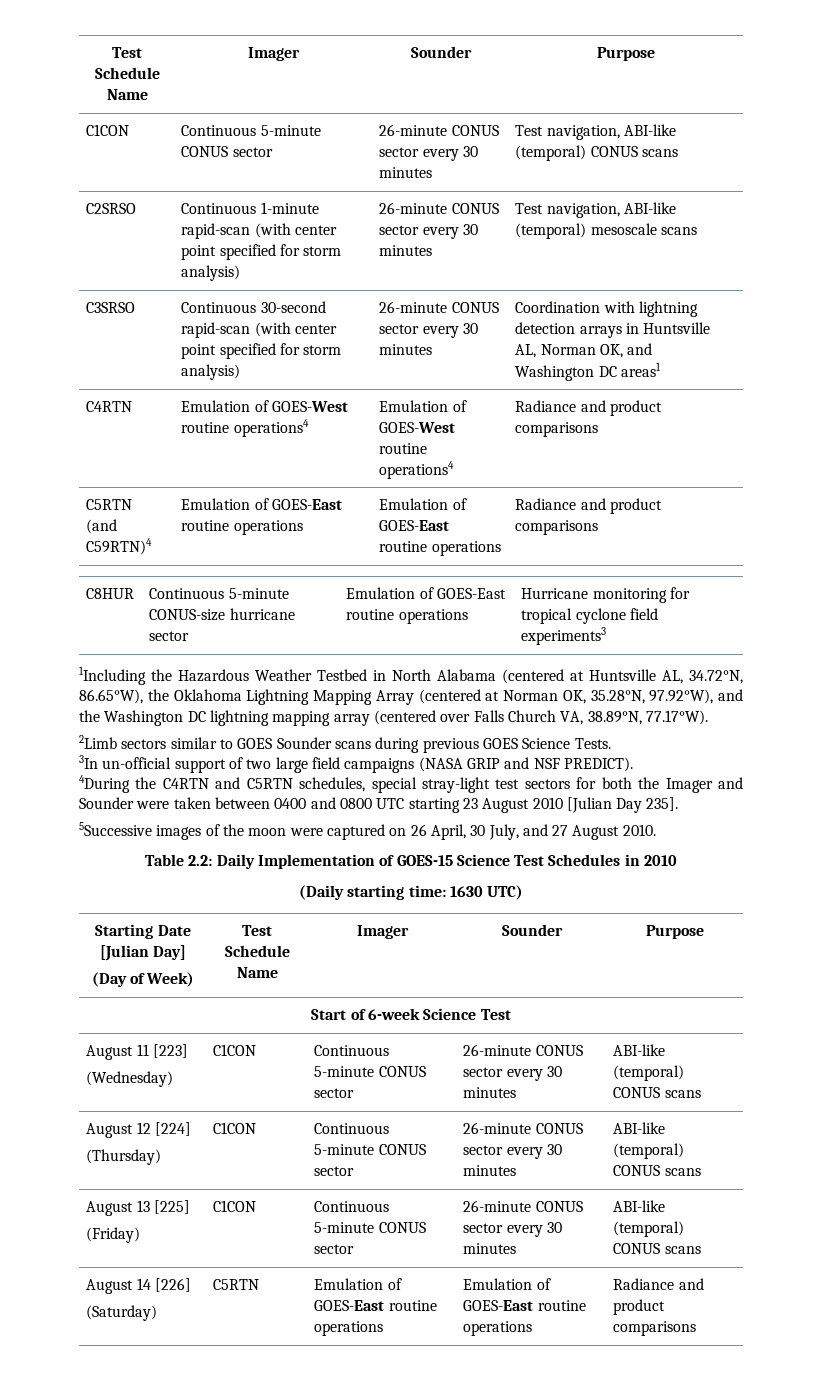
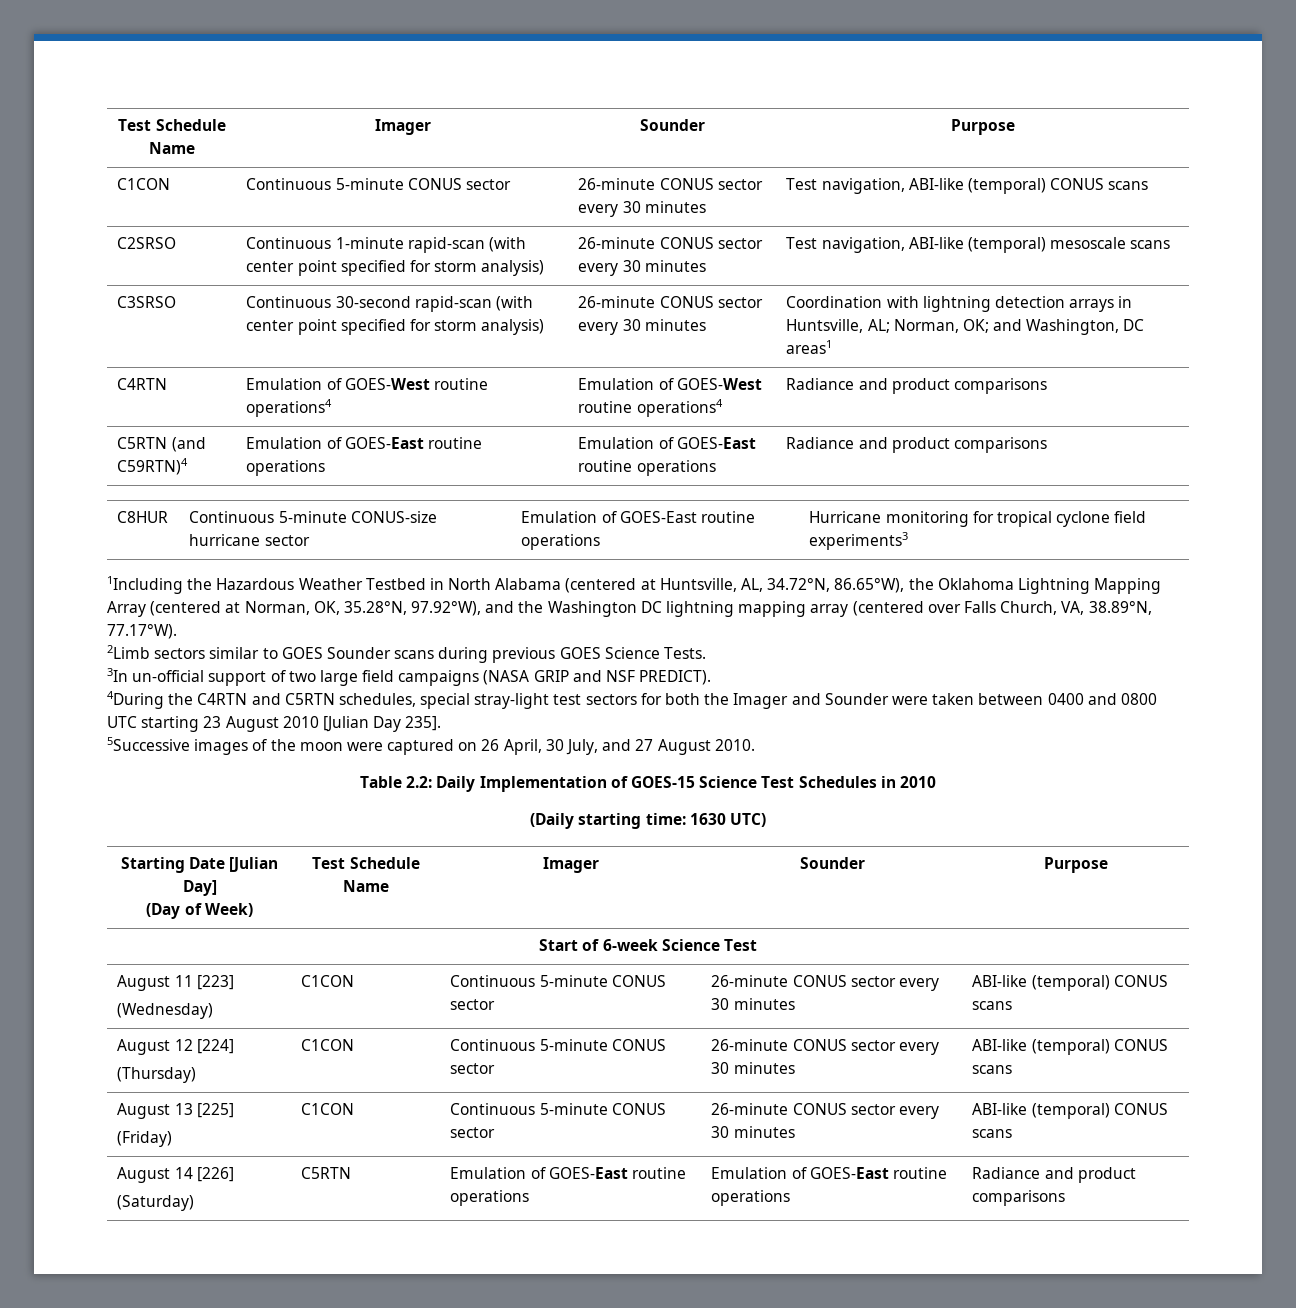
- C3SRSO | Continuous 30-second rapid-scan (with center point specified for storm analysis) | 26-minute CONUS sector every 30 minutes | Coordination with lightning detection arrays in Huntsville AL, Norman OK, and Washington DC areas1
+ C3SRSO | Continuous 30-second rapid-scan (with center point specified for storm analysis) | 26-minute CONUS sector every 30 minutes | Coordination with lightning detection arrays in Huntsville, AL; Norman, OK; and Washington, DC areas1
- 1Including the Hazardous Weather Testbed in North Alabama (centered at Huntsville AL, 34.72°N, 86.65°W), the Oklahoma Lightning Mapping Array (centered at Norman OK, 35.28°N, 97.92°W), and the Washington DC lightning mapping array (centered over Falls Church VA, 38.89°N, 77.17°W).
+ 1Including the Hazardous Weather Testbed in North Alabama (centered at Huntsville, AL, 34.72°N, 86.65°W), the Oklahoma Lightning Mapping Array (centered at Norman, OK, 35.28°N, 97.92°W), and the Washington DC lightning mapping array (centered over Falls Church, VA, 38.89°N, 77.17°W).

